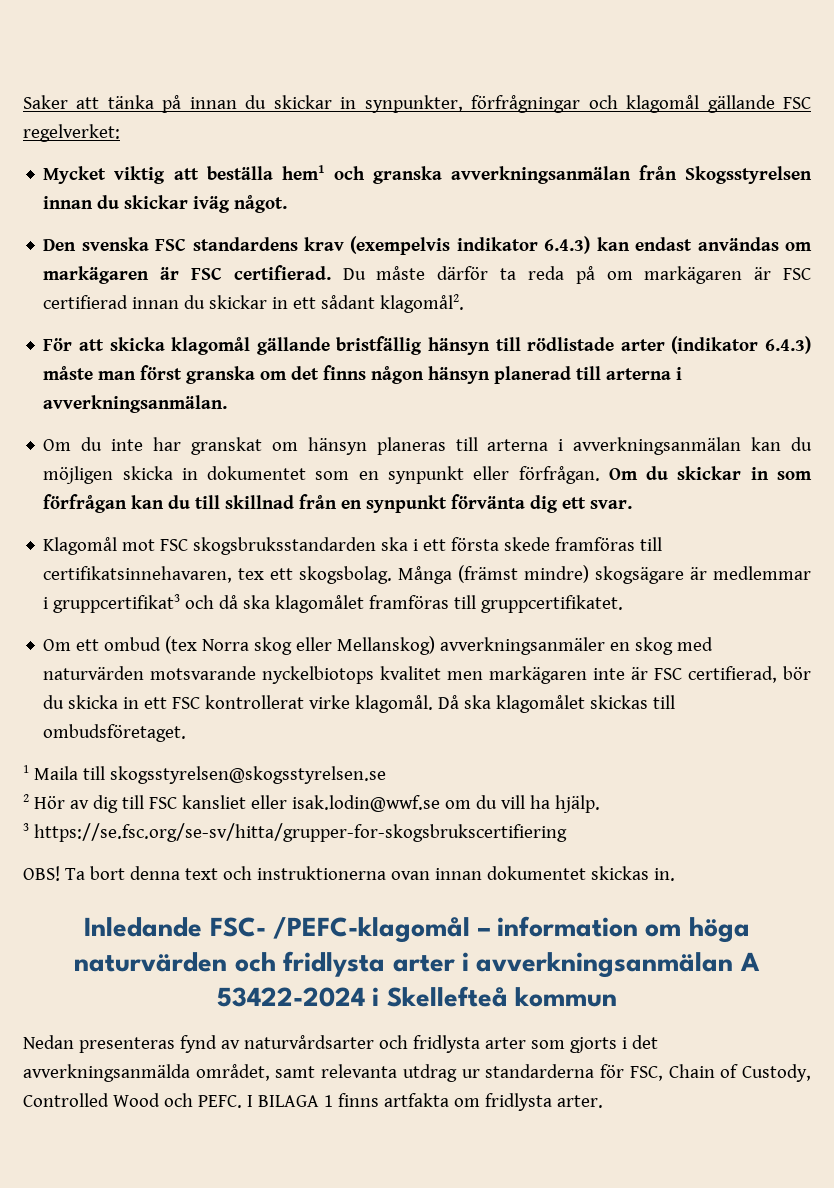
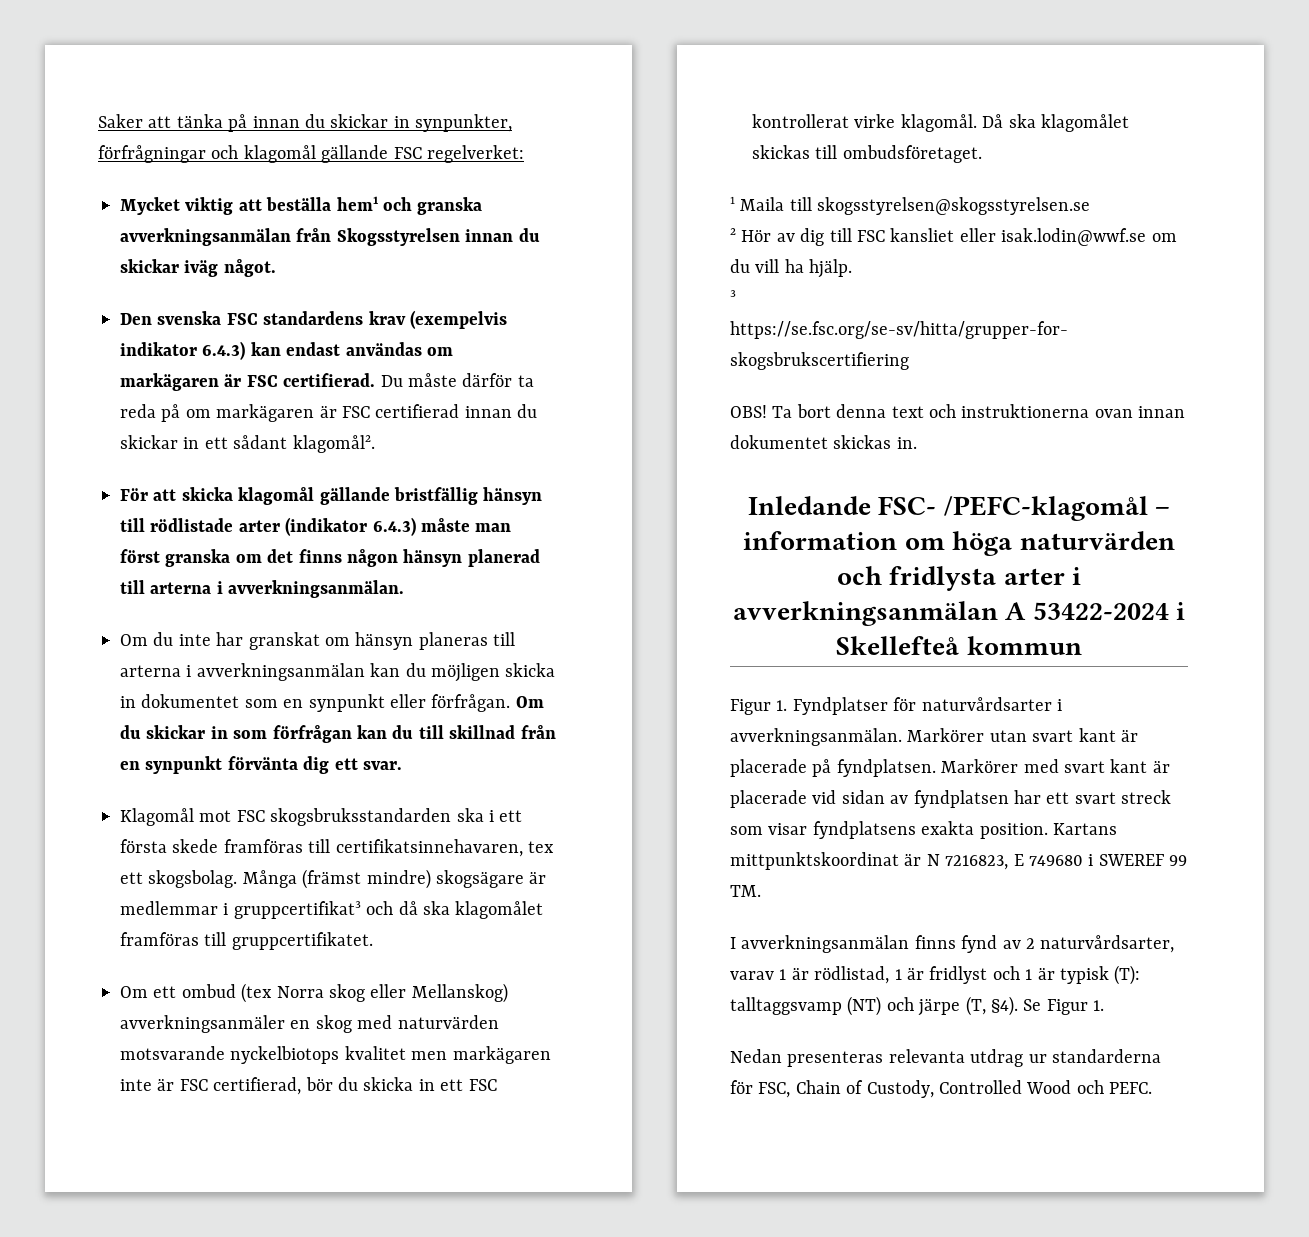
- Nedan presenteras fynd av naturvårdsarter och fridlysta arter som gjorts i det avverkningsanmälda området, samt relevanta utdrag ur standarderna för FSC, Chain of Custody, Controlled Wood och PEFC. I BILAGA 1 finns artfakta om fridlysta arter.
+ Figur 1. Fyndplatser för naturvårdsarter i avverkningsanmälan. Markörer utan svart kant är placerade på fyndplatsen. Markörer med svart kant är placerade vid sidan av fyndplatsen har ett svart streck som visar fyndplatsens exakta position. Kartans mittpunktskoordinat är N 7216823, E 749680 i SWEREF 99 TM.
+ I avverkningsanmälan finns fynd av 2 naturvårdsarter, varav 1 är rödlistad, 1 är fridlyst och 1 är typisk (T): talltaggsvamp (NT) och järpe (T, §4). Se Figur 1.
+ Nedan presenteras relevanta utdrag ur standarderna för FSC, Chain of Custody, Controlled Wood och PEFC.

